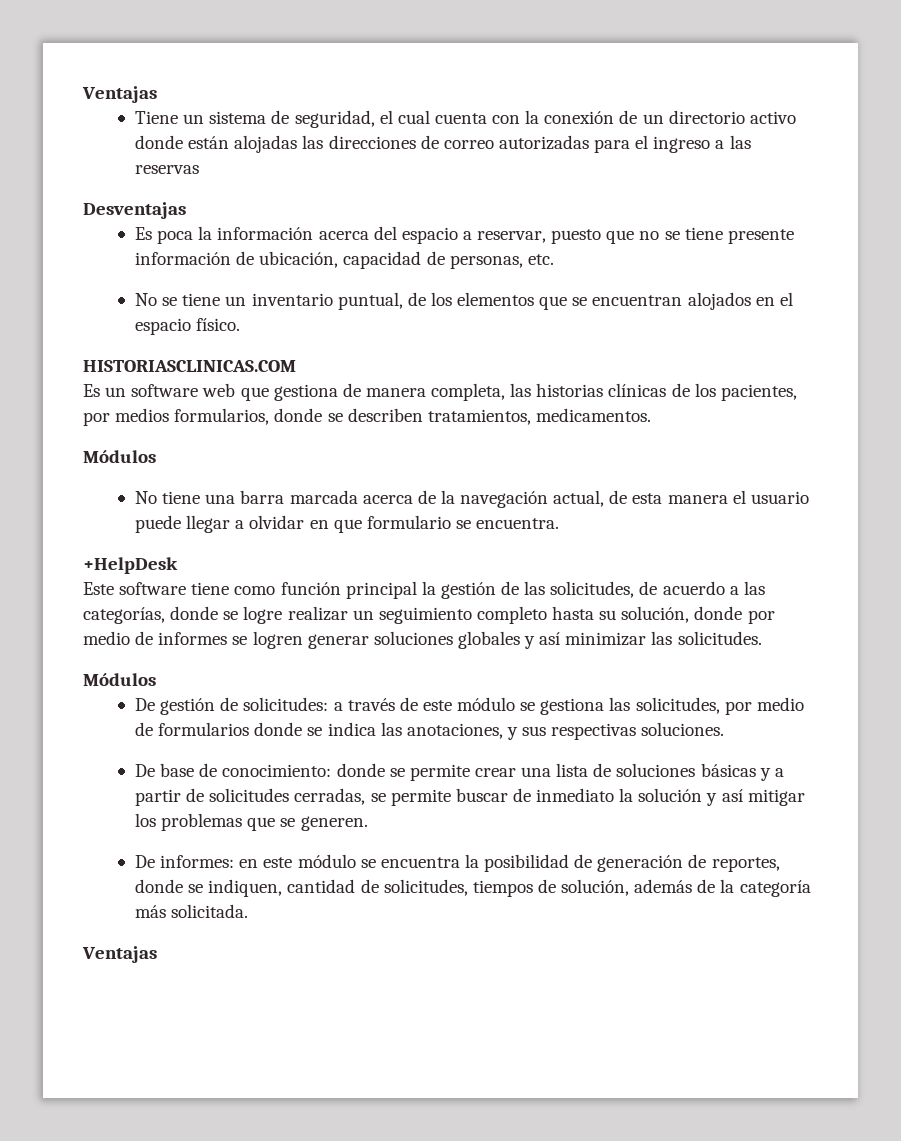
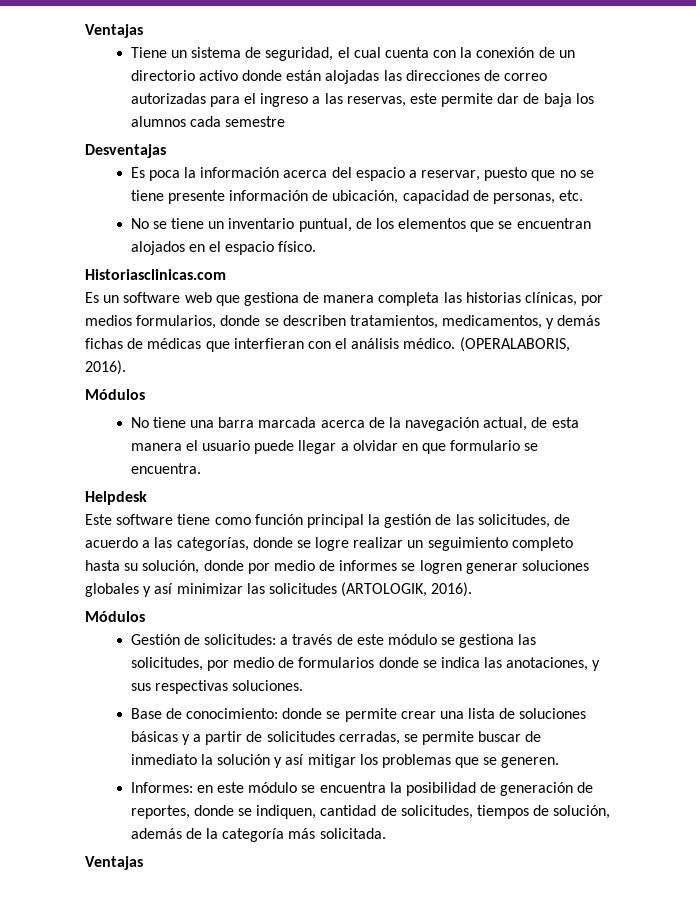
- Tiene un sistema de seguridad, el cual cuenta con la conexión de un directorio activo donde están alojadas las direcciones de correo autorizadas para el ingreso a las reservas
+ Tiene un sistema de seguridad, el cual cuenta con la conexión de un directorio activo donde están alojadas las direcciones de correo autorizadas para el ingreso a las reservas, este permite dar de baja los alumnos cada semestre
- HISTORIASCLINICAS.COM
+ Historiasclinicas.com
- Es un software web que gestiona de manera completa, las historias clínicas de los pacientes, por medios formularios, donde se describen tratamientos, medicamentos.
+ Es un software web que gestiona de manera completa las historias clínicas, por medios formularios, donde se describen tratamientos, medicamentos, y demás fichas de médicas que interfieran con el análisis médico. (OPERALABORIS, 2016).
- +HelpDesk
+ Helpdesk
- Este software tiene como función principal la gestión de las solicitudes, de acuerdo a las categorías, donde se logre realizar un seguimiento completo hasta su solución, donde por medio de informes se logren generar soluciones globales y así minimizar las solicitudes.
+ Este software tiene como función principal la gestión de las solicitudes, de acuerdo a las categorías, donde se logre realizar un seguimiento completo hasta su solución, donde por medio de informes se logren generar soluciones globales y así minimizar las solicitudes (ARTOLOGIK, 2016).
  Módulos
- De gestión de solicitudes:
+ Gestión de solicitudes:
- De base de conocimiento: donde se permite crear una lista de soluciones básicas y a partir de solicitudes cerradas, se permite buscar de inmediato la solución y así mitigar los problemas que se generen.
+ Base de conocimiento: donde se permite crear una lista de soluciones básicas y a partir de solicitudes cerradas, se permite buscar de inmediato la solución y así mitigar los problemas que se generen.
- De informes: en este módulo se encuentra la posibilidad de generación de reportes, donde se indiquen, cantidad de solicitudes, tiempos de solución, además de la categoría más solicitada.
+ Informes: en este módulo se encuentra la posibilidad de generación de reportes, donde se indiquen, cantidad de solicitudes, tiempos de solución, además de la categoría más solicitada.

